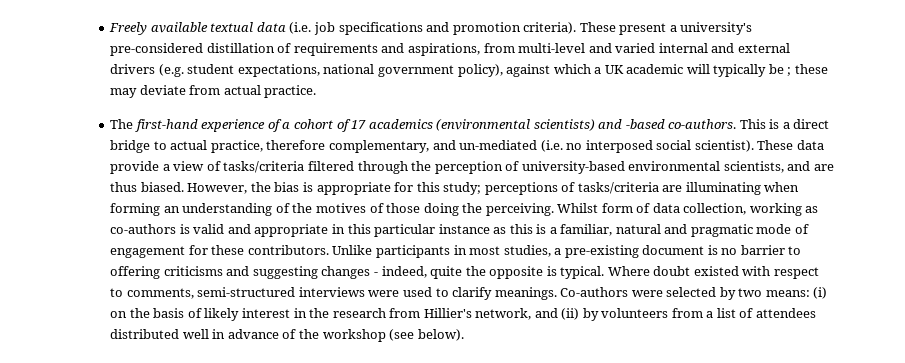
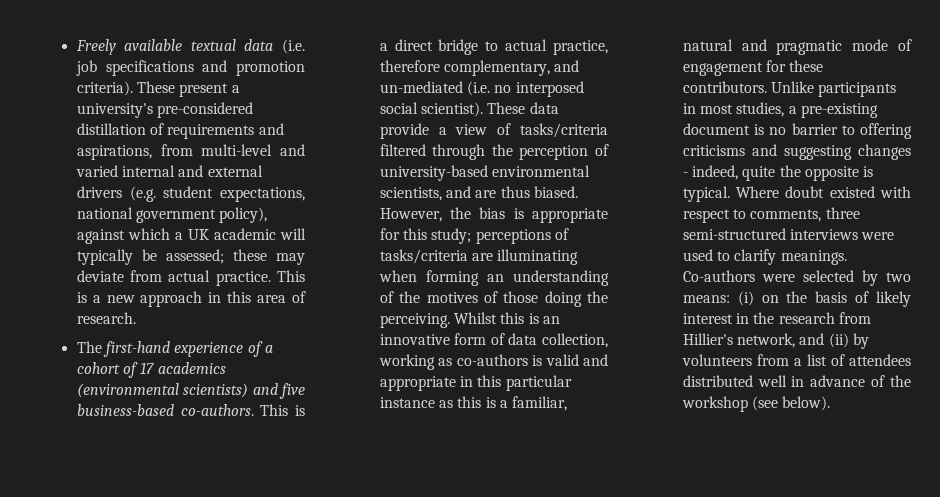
- These present a university's pre-considered distillation of requirements and aspirations, from multi-level and varied internal and external drivers (e.g. student expectations, national government policy), against which a UK academic will typically be ; these may deviate from actual practice.
+ These present a university's pre-considered distillation of requirements and aspirations, from multi-level and varied internal and external drivers (e.g. student expectations, national government policy), against which a UK academic will typically be assessed; these may deviate from actual practice. This is a new approach in this area of research.
- The first-hand experience of a cohort of 17 academics (environmental scientists) and -based co-authors.
+ The first-hand experience of a cohort of 17 academics (environmental scientists) and five business-based co-authors.
- Whilst form of data collection, working as co-authors is valid and appropriate in this particular instance as this is a familiar, natural and pragmatic mode of engagement for these contributors.
+ Whilst this is an innovative form of data collection, working as co-authors is valid and appropriate in this particular instance as this is a familiar, natural and pragmatic mode of engagement for these contributors.
- Where doubt existed with respect to comments, semi-structured interviews were used to clarify meanings.
+ Where doubt existed with respect to comments, three semi-structured interviews were used to clarify meanings.

